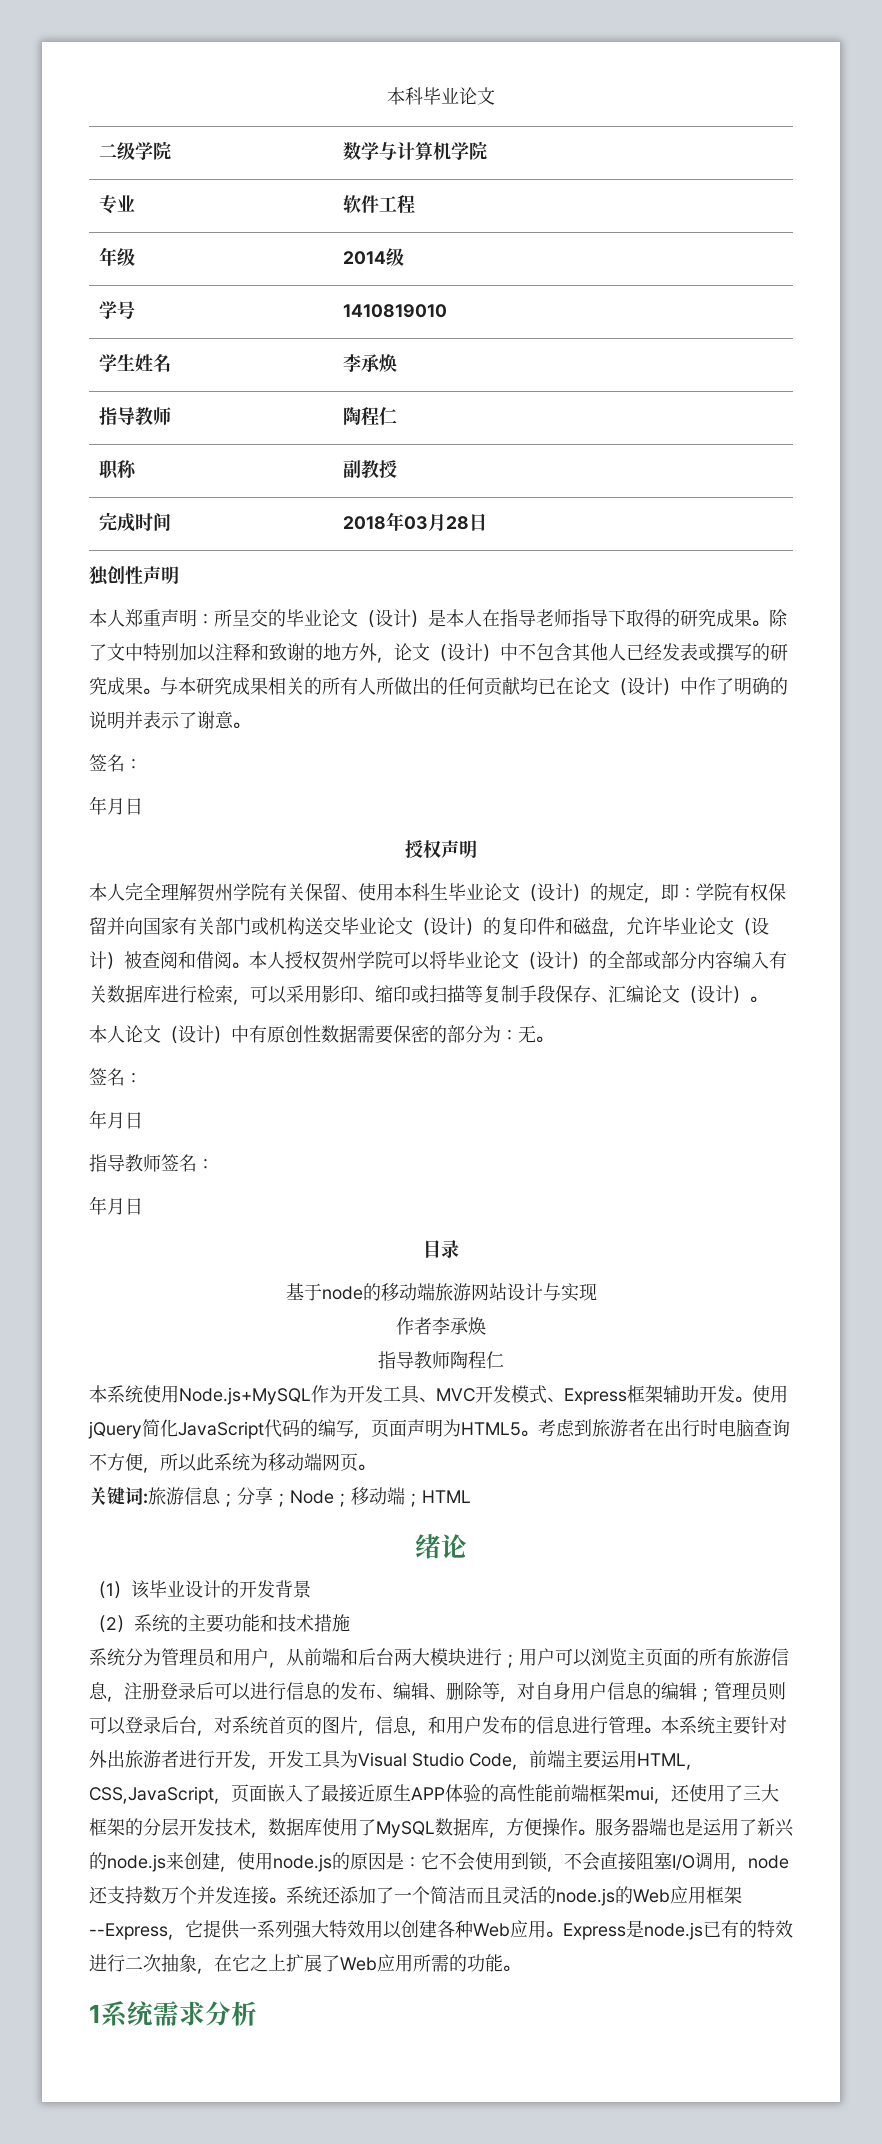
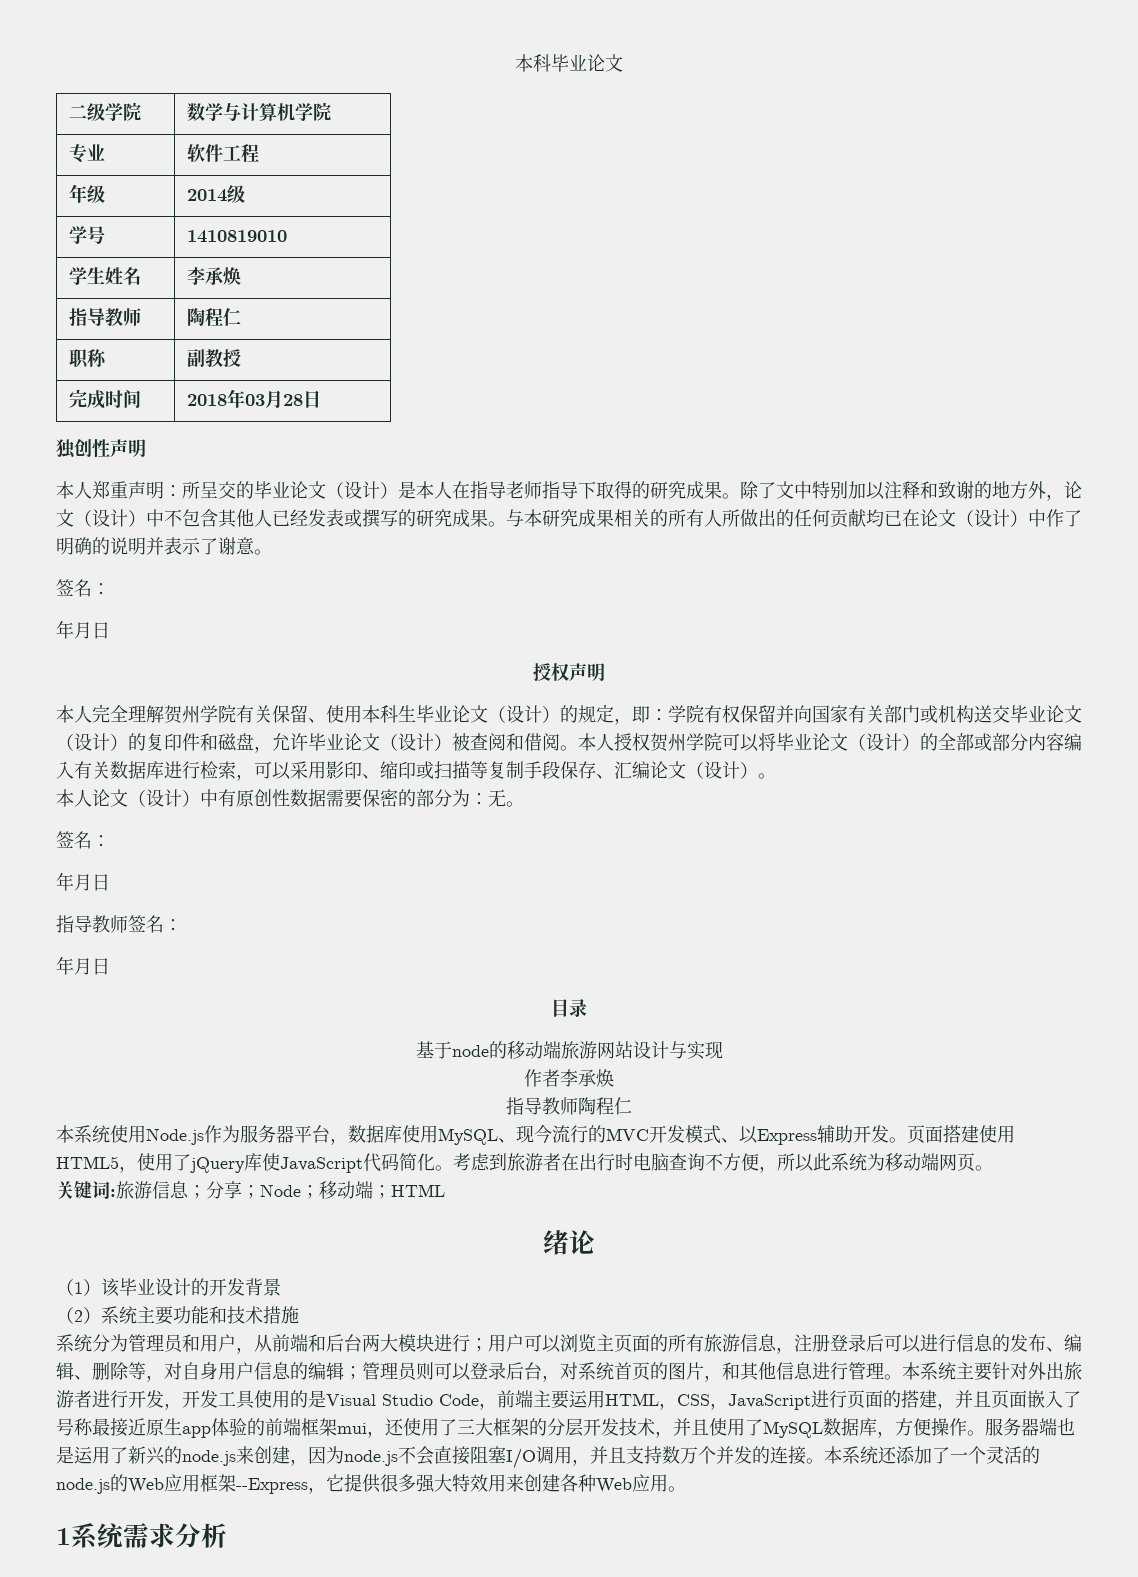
- 本系统使用Node.js+MySQL作为开发工具、MVC开发模式、Express框架辅助开发。
+ 本系统使用Node.js作为服务器平台，数据库使用MySQL、现今流行的MVC开发模式、以Express辅助开发。
- 使用jQuery简化JavaScript代码的编写，页面声明为HTML5。
+ 页面搭建使用HTML5，使用了jQuery库使JavaScript代码简化。
- （2）系统的主要功能和技术措施
+ （2）系统主要功能和技术措施
- 系统分为管理员和用户，从前端和后台两大模块进行；用户可以浏览主页面的所有旅游信息，注册登录后可以进行信息的发布、编辑、删除等，对自身用户信息的编辑；管理员则可以登录后台，对系统首页的图片，信息，和用户发布的信息进行管理。
+ 系统分为管理员和用户，从前端和后台两大模块进行；用户可以浏览主页面的所有旅游信息，注册登录后可以进行信息的发布、编辑、删除等，对自身用户信息的编辑；管理员则可以登录后台，对系统首页的图片，和其他信息进行管理。
- 本系统主要针对外出旅游者进行开发，开发工具为Visual Studio Code，前端主要运用HTML，CSS,JavaScript，页面嵌入了最接近原生APP体验的高性能前端框架mui，还使用了三大框架的分层开发技术，数据库使用了MySQL数据库，方便操作。
+ 本系统主要针对外出旅游者进行开发，开发工具使用的是Visual Studio Code，前端主要运用HTML，CSS，JavaScript进行页面的搭建，并且页面嵌入了号称最接近原生app体验的前端框架mui，还使用了三大框架的分层开发技术，并且使用了MySQL数据库，方便操作。
- 服务器端也是运用了新兴的node.js来创建，使用node.js的原因是：它不会使用到锁，不会直接阻塞I/O调用，node还支持数万个并发连接。系统还添加了一个简洁而且灵活的node.js的Web应用框架--Express，它提供一系列强大特效用以创建各种Web应用。Express是node.js已有的特效进行二次抽象，在它之上扩展了Web应用所需的功能。
+ 服务器端也是运用了新兴的node.js来创建，因为node.js不会直接阻塞I/O调用，并且支持数万个并发的连接。本系统还添加了一个灵活的node.js的Web应用框架--Express，它提供很多强大特效用来创建各种Web应用。

